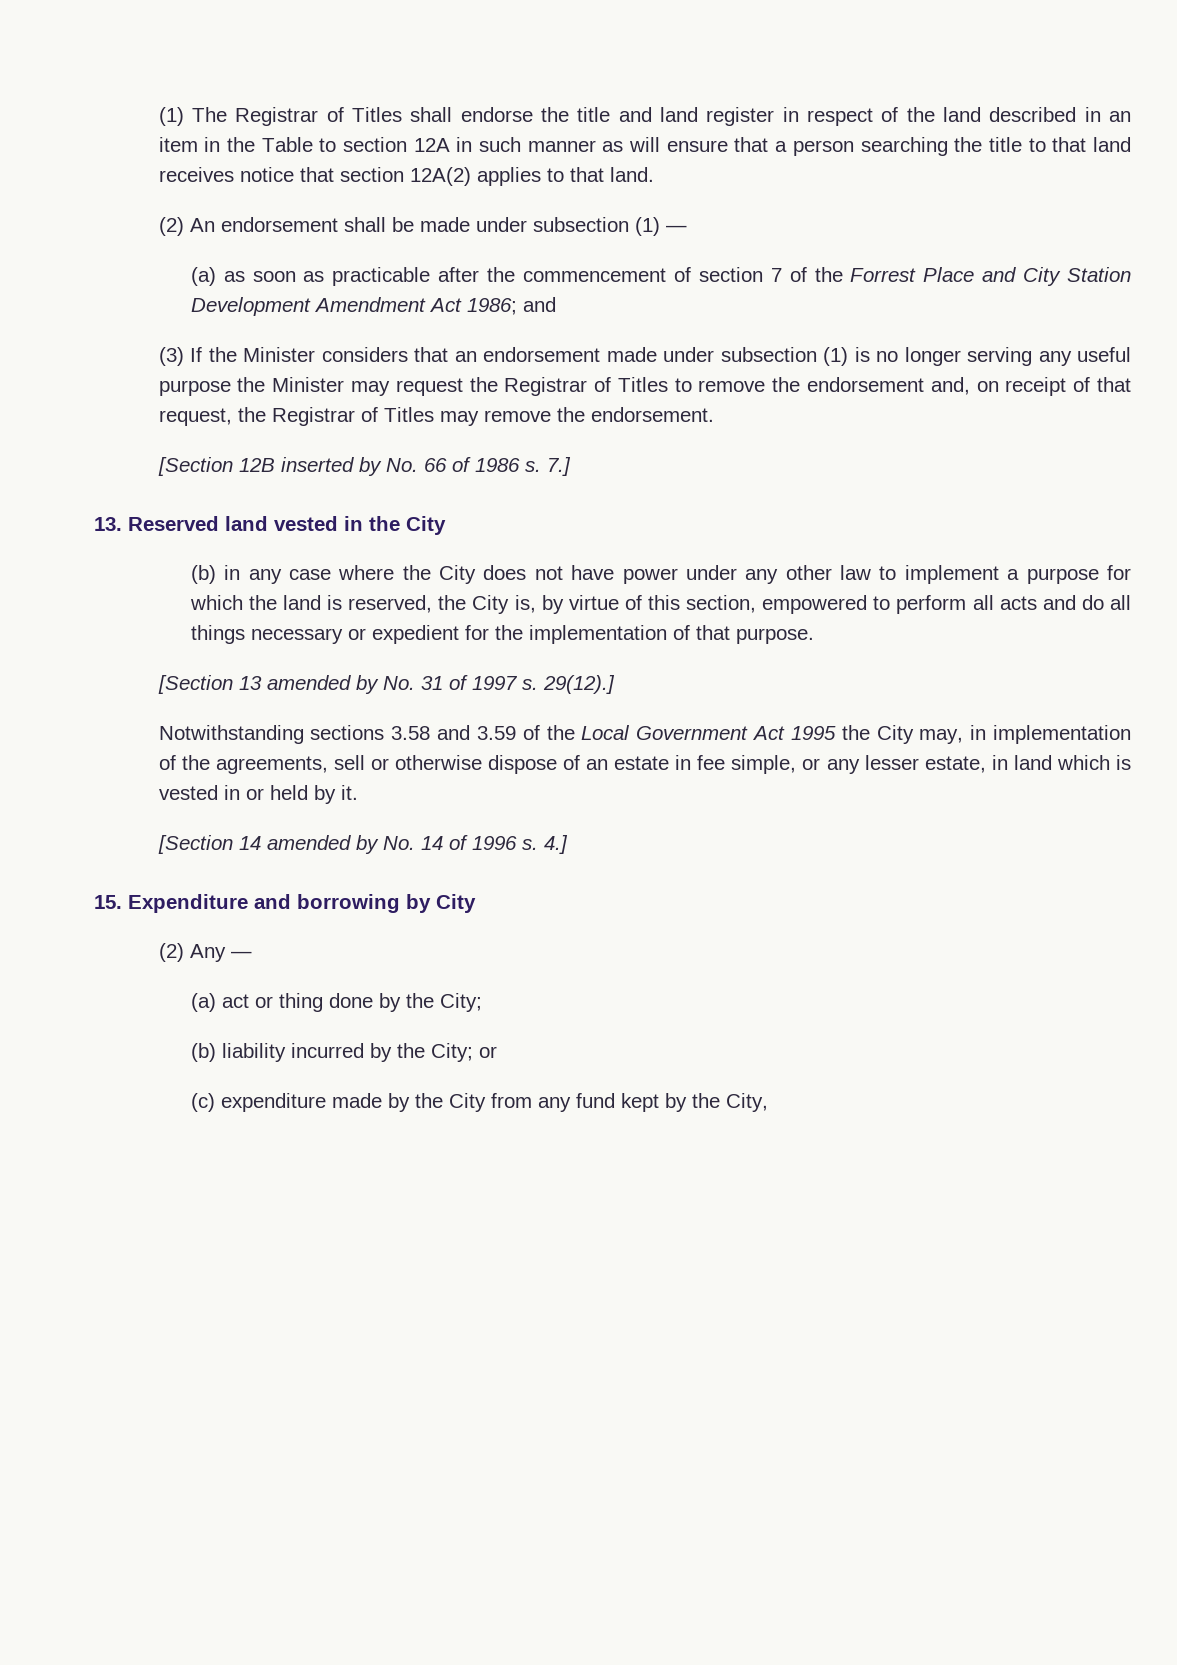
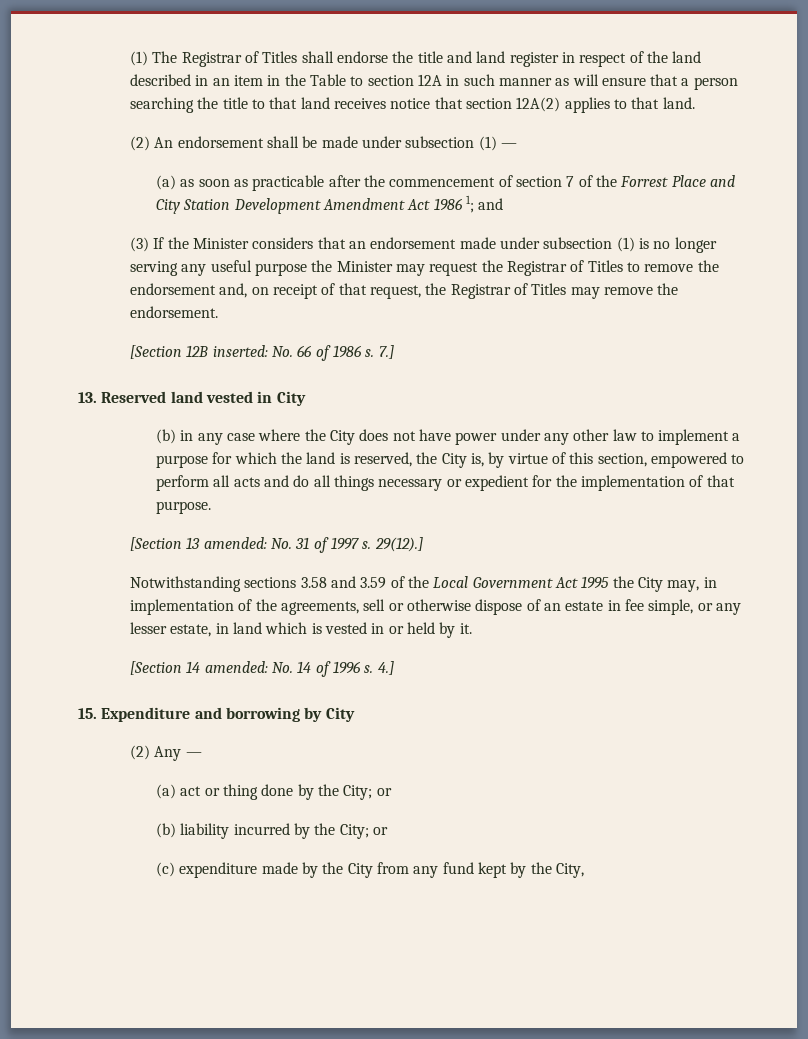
- (a) as soon as practicable after the commencement of section 7 of the Forrest Place and City Station Development Amendment Act 1986; and
+ (a) as soon as practicable after the commencement of section 7 of the Forrest Place and City Station Development Amendment Act 1986 1; and
- [Section 12B inserted by No. 66 of 1986 s.
+ [Section 12B inserted: No. 66 of 1986 s.
- 13. Reserved land vested in the City
+ 13. Reserved land vested in City
- [Section 13 amended by No. 31 of 1997 s.
+ [Section 13 amended: No. 31 of 1997 s.
- [Section 14 amended by No. 14 of 1996 s.
+ [Section 14 amended: No. 14 of 1996 s.
- (a) act or thing done by the City;
+ (a) act or thing done by the City; or

